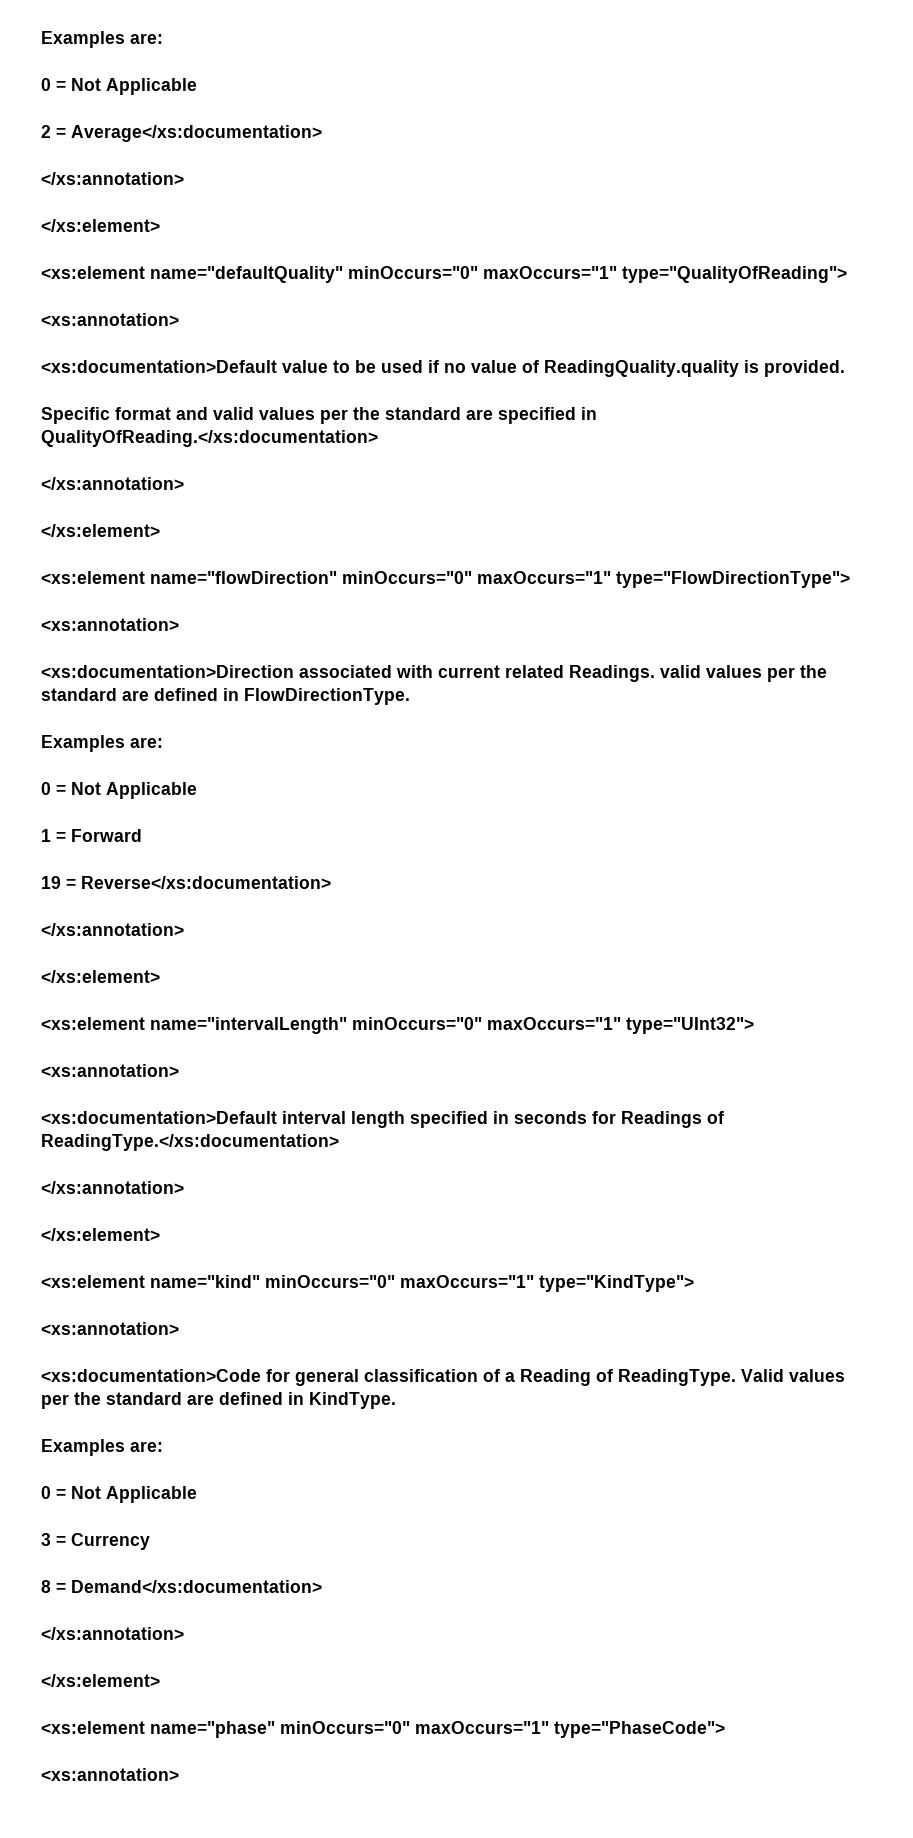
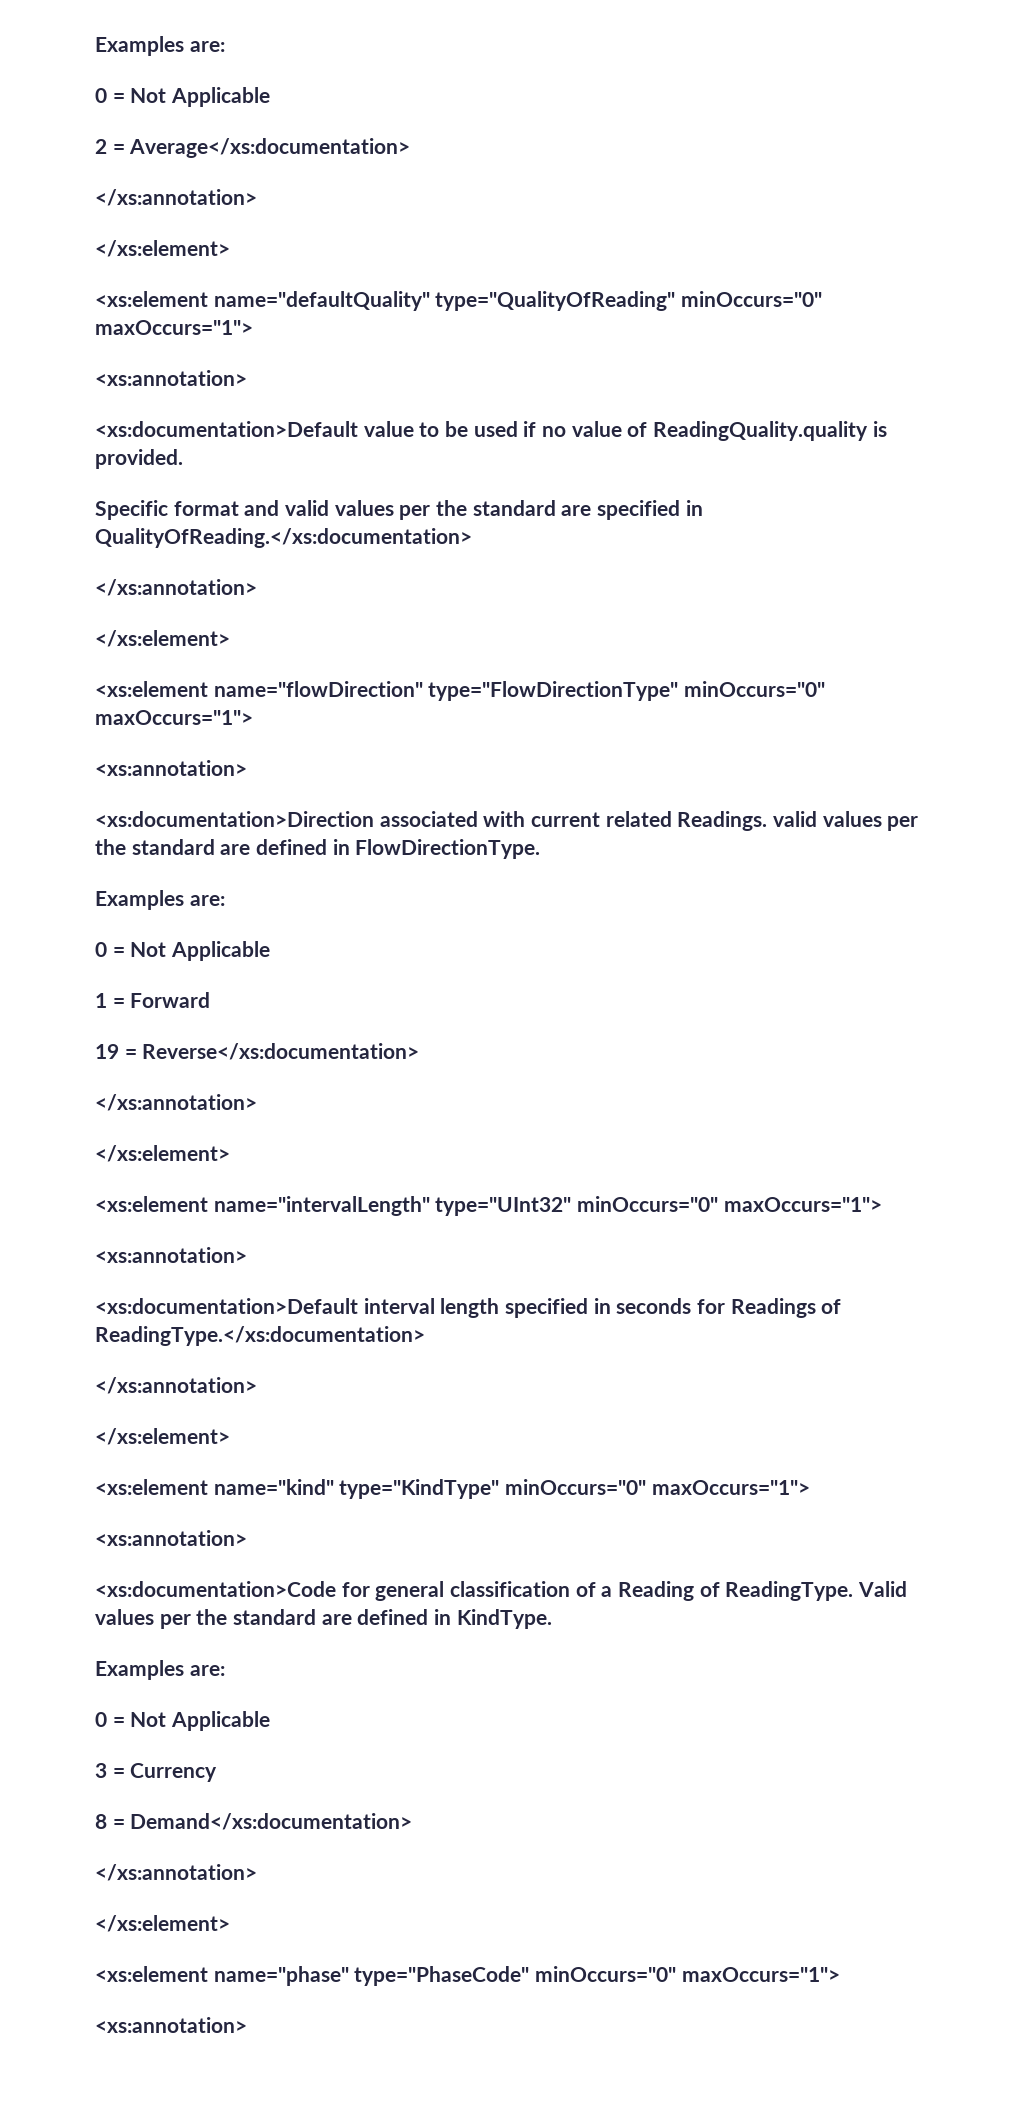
- <xs:element name="defaultQuality" minOccurs="0" maxOccurs="1" type="QualityOfReading">
+ <xs:element name="defaultQuality" type="QualityOfReading" minOccurs="0" maxOccurs="1">
- <xs:element name="flowDirection" minOccurs="0" maxOccurs="1" type="FlowDirectionType">
+ <xs:element name="flowDirection" type="FlowDirectionType" minOccurs="0" maxOccurs="1">
- <xs:element name="intervalLength" minOccurs="0" maxOccurs="1" type="UInt32">
+ <xs:element name="intervalLength" type="UInt32" minOccurs="0" maxOccurs="1">
- <xs:element name="kind" minOccurs="0" maxOccurs="1" type="KindType">
+ <xs:element name="kind" type="KindType" minOccurs="0" maxOccurs="1">
- <xs:element name="phase" minOccurs="0" maxOccurs="1" type="PhaseCode">
+ <xs:element name="phase" type="PhaseCode" minOccurs="0" maxOccurs="1">

